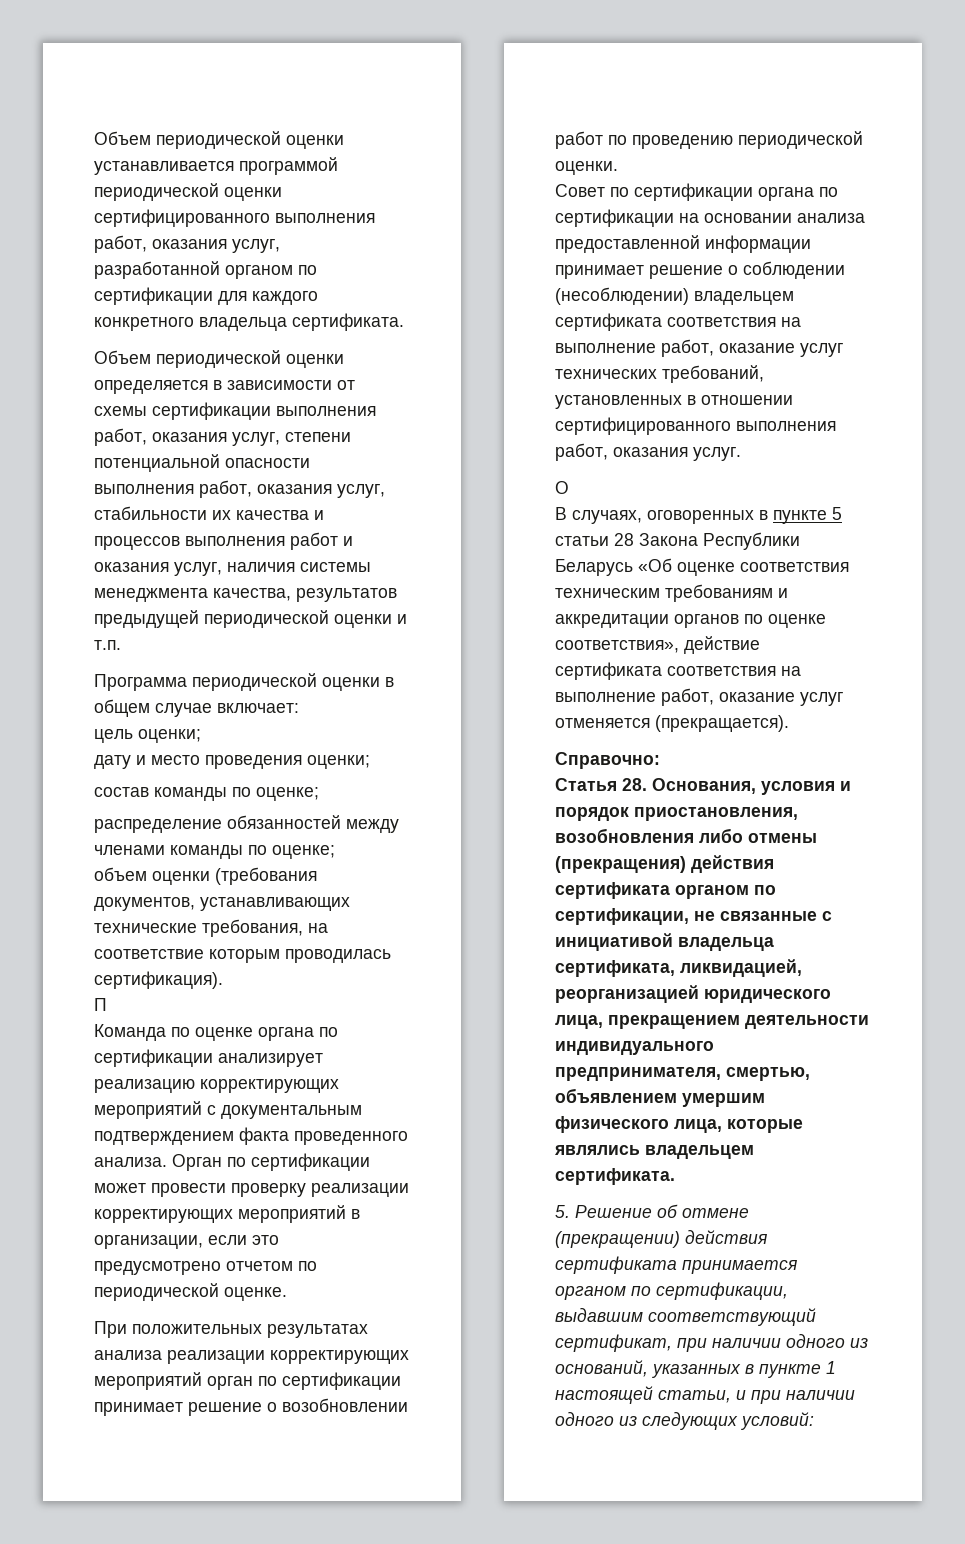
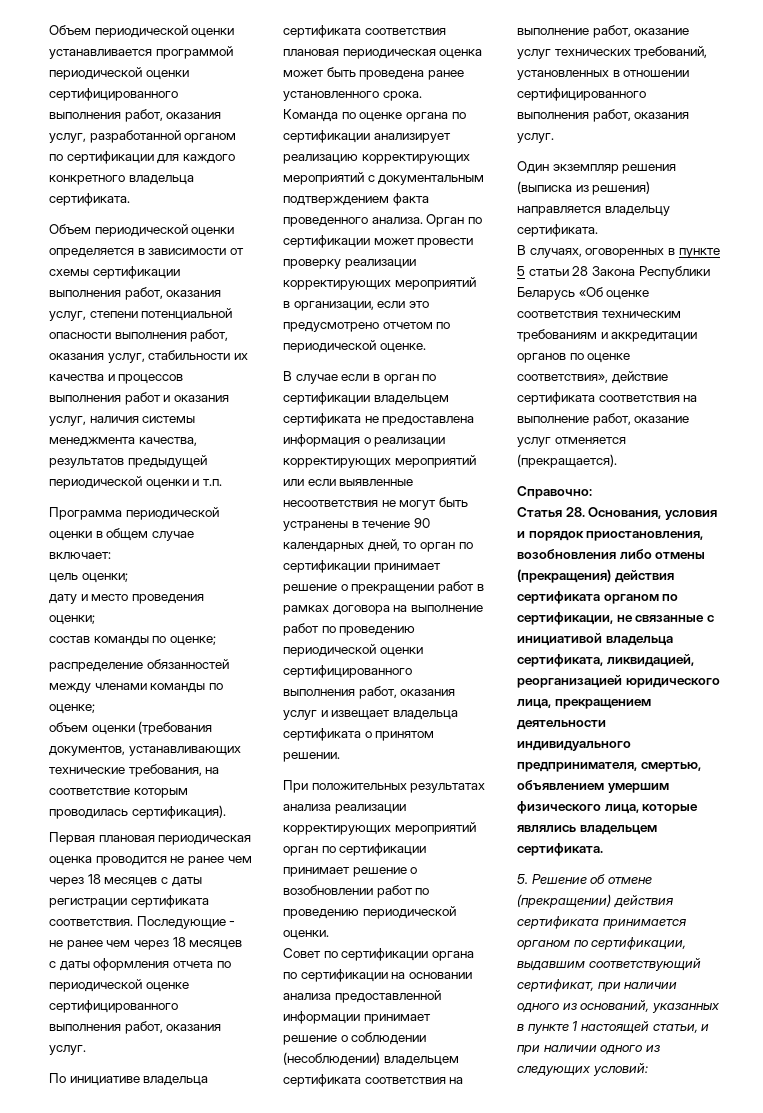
- П
+ Первая плановая периодическая оценка проводится не ранее чем через 18 месяцев с даты регистрации сертификата соответствия. Последующие - не ранее чем через 18 месяцев с даты оформления отчета по периодической оценке сертифицированного выполнения работ, оказания услуг.
+ По инициативе владельца сертификата соответствия плановая периодическая оценка может быть проведена ранее установленного срока.
+ В случае если в орган по сертификации владельцем сертификата не предоставлена информация о реализации корректирующих мероприятий или если выявленные несоответствия не могут быть устранены в течение 90 календарных дней, то орган по сертификации принимает решение о прекращении работ в рамках договора на выполнение работ по проведению периодической оценки сертифицированного выполнения работ, оказания услуг и извещает владельца сертификата о принятом решении.
- О
+ Один экземпляр решения (выписка из решения) направляется владельцу сертификата.

